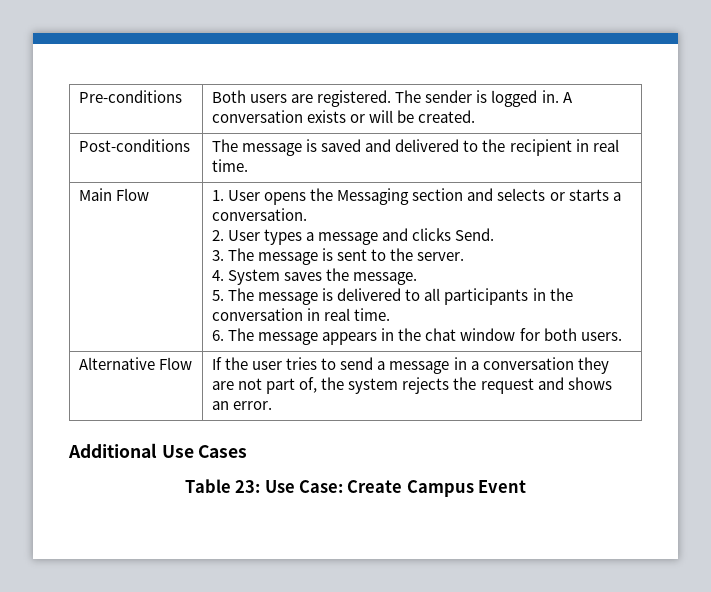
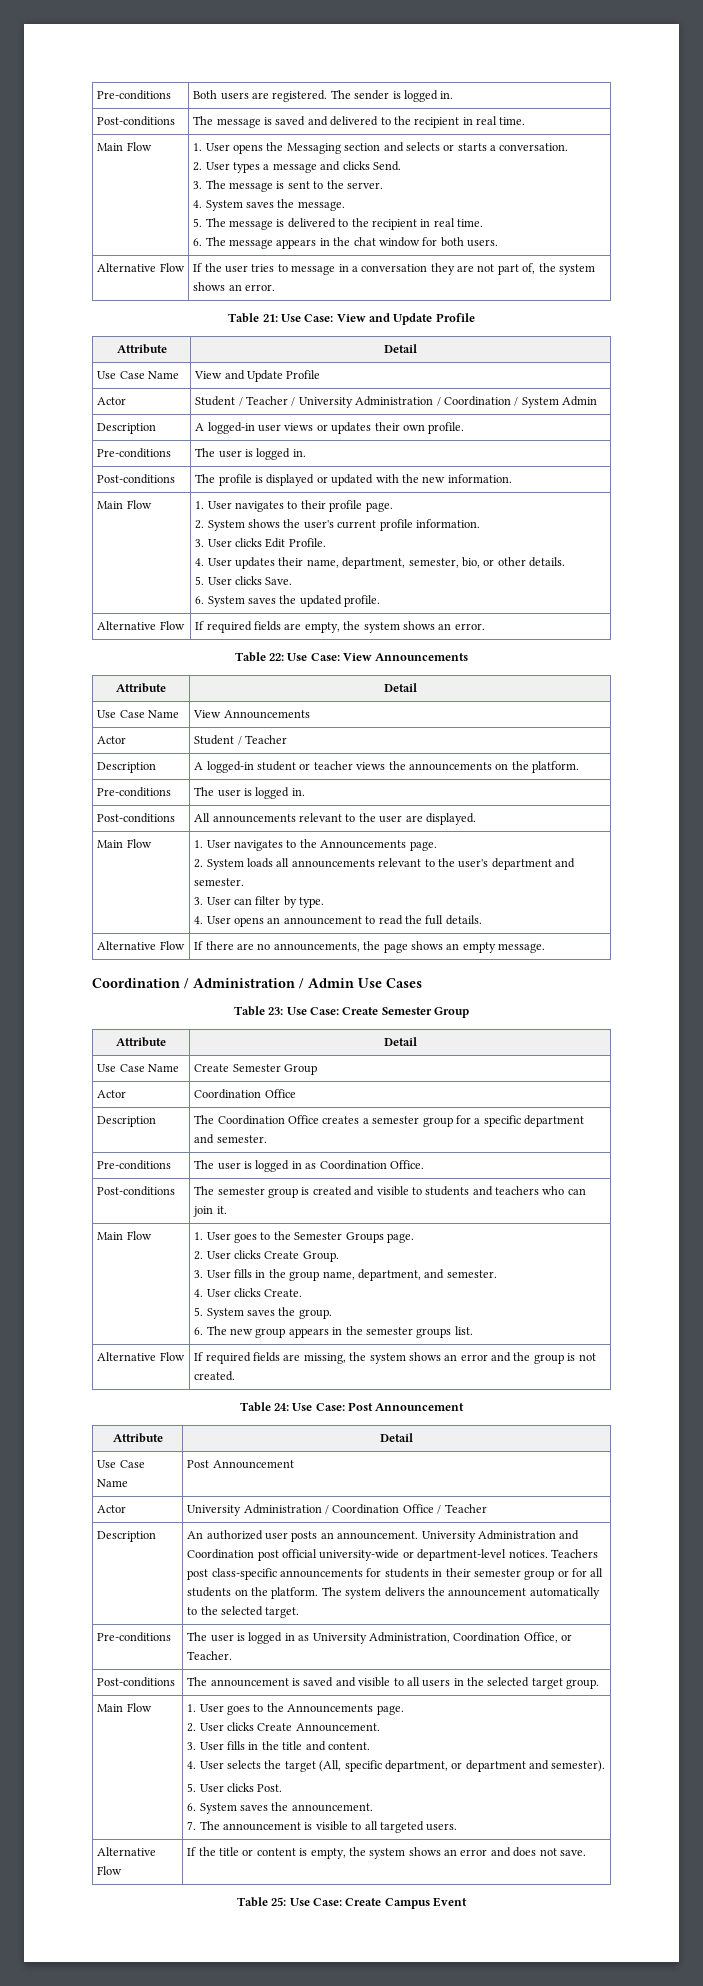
- Pre-conditions | Both users are registered. The sender is logged in. A conversation exists or will be created.
+ Pre-conditions | Both users are registered. The sender is logged in.
- 5. The message is delivered to all participants in the conversation in real time.
+ 5. The message is delivered to the recipient in real time.
- Alternative Flow | If the user tries to send a message in a conversation they are not part of, the system rejects the request and shows an error.
- Additional Use Cases
+ Alternative Flow | If the user tries to message in a conversation they are not part of, the system shows an error.
+ Table 21: Use Case: View and Update Profile
+ Attribute | Detail
+ Use Case Name | View and Update Profile
+ Actor | Student / Teacher / University Administration / Coordination / System Admin
+ Description | A logged-in user views or updates their own profile.
+ Pre-conditions | The user is logged in.
+ Post-conditions | The profile is displayed or updated with the new information.
+ Main Flow | 1. User navigates to their profile page.
+ 2. System shows the user's current profile information.
+ 3. User clicks Edit Profile.
+ 4. User updates their name, department, semester, bio, or other details.
+ 5. User clicks Save.
+ 6. System saves the updated profile.
+ Alternative Flow | If required fields are empty, the system shows an error.
+ Table 22: Use Case: View Announcements
+ Attribute | Detail
+ Use Case Name | View Announcements
+ Actor | Student / Teacher
+ Description | A logged-in student or teacher views the announcements on the platform.
+ Pre-conditions | The user is logged in.
+ Post-conditions | All announcements relevant to the user are displayed.
+ Main Flow | 1. User navigates to the Announcements page.
+ 2. System loads all announcements relevant to the user's department and semester.
+ 3. User can filter by type.
+ 4. User opens an announcement to read the full details.
+ Alternative Flow | If there are no announcements, the page shows an empty message.
+ Coordination / Administration / Admin Use Cases
- Table 23: Use Case: Create Campus Event
+ Table 23: Use Case: Create Semester Group
+ Attribute | Detail
+ Use Case Name | Create Semester Group
+ Actor | Coordination Office
+ Description | The Coordination Office creates a semester group for a specific department and semester.
+ Pre-conditions | The user is logged in as Coordination Office.
+ Post-conditions | The semester group is created and visible to students and teachers who can join it.
+ Main Flow | 1. User goes to the Semester Groups page.
+ 2. User clicks Create Group.
+ 3. User fills in the group name, department, and semester.
+ 4. User clicks Create.
+ 5. System saves the group.
+ 6. The new group appears in the semester groups list.
+ Alternative Flow | If required fields are missing, the system shows an error and the group is not created.
+ Table 24: Use Case: Post Announcement
+ Attribute | Detail
+ Use Case Name | Post Announcement
+ Actor | University Administration / Coordination Office / Teacher
+ Description | An authorized user posts an announcement. University Administration and Coordination post official university-wide or department-level notices. Teachers post class-specific announcements for students in their semester group or for all students on the platform. The system delivers the announcement automatically to the selected target.
+ Pre-conditions | The user is logged in as University Administration, Coordination Office, or Teacher.
+ Post-conditions | The announcement is saved and visible to all users in the selected target group.
+ Main Flow | 1. User goes to the Announcements page.
+ 2. User clicks Create Announcement.
+ 3. User fills in the title and content.
+ 4. User selects the target (All, specific department, or department and semester).
+ 5. User clicks Post.
+ 6. System saves the announcement.
+ 7. The announcement is visible to all targeted users.
+ Alternative Flow | If the title or content is empty, the system shows an error and does not save.
+ Table 25: Use Case: Create Campus Event

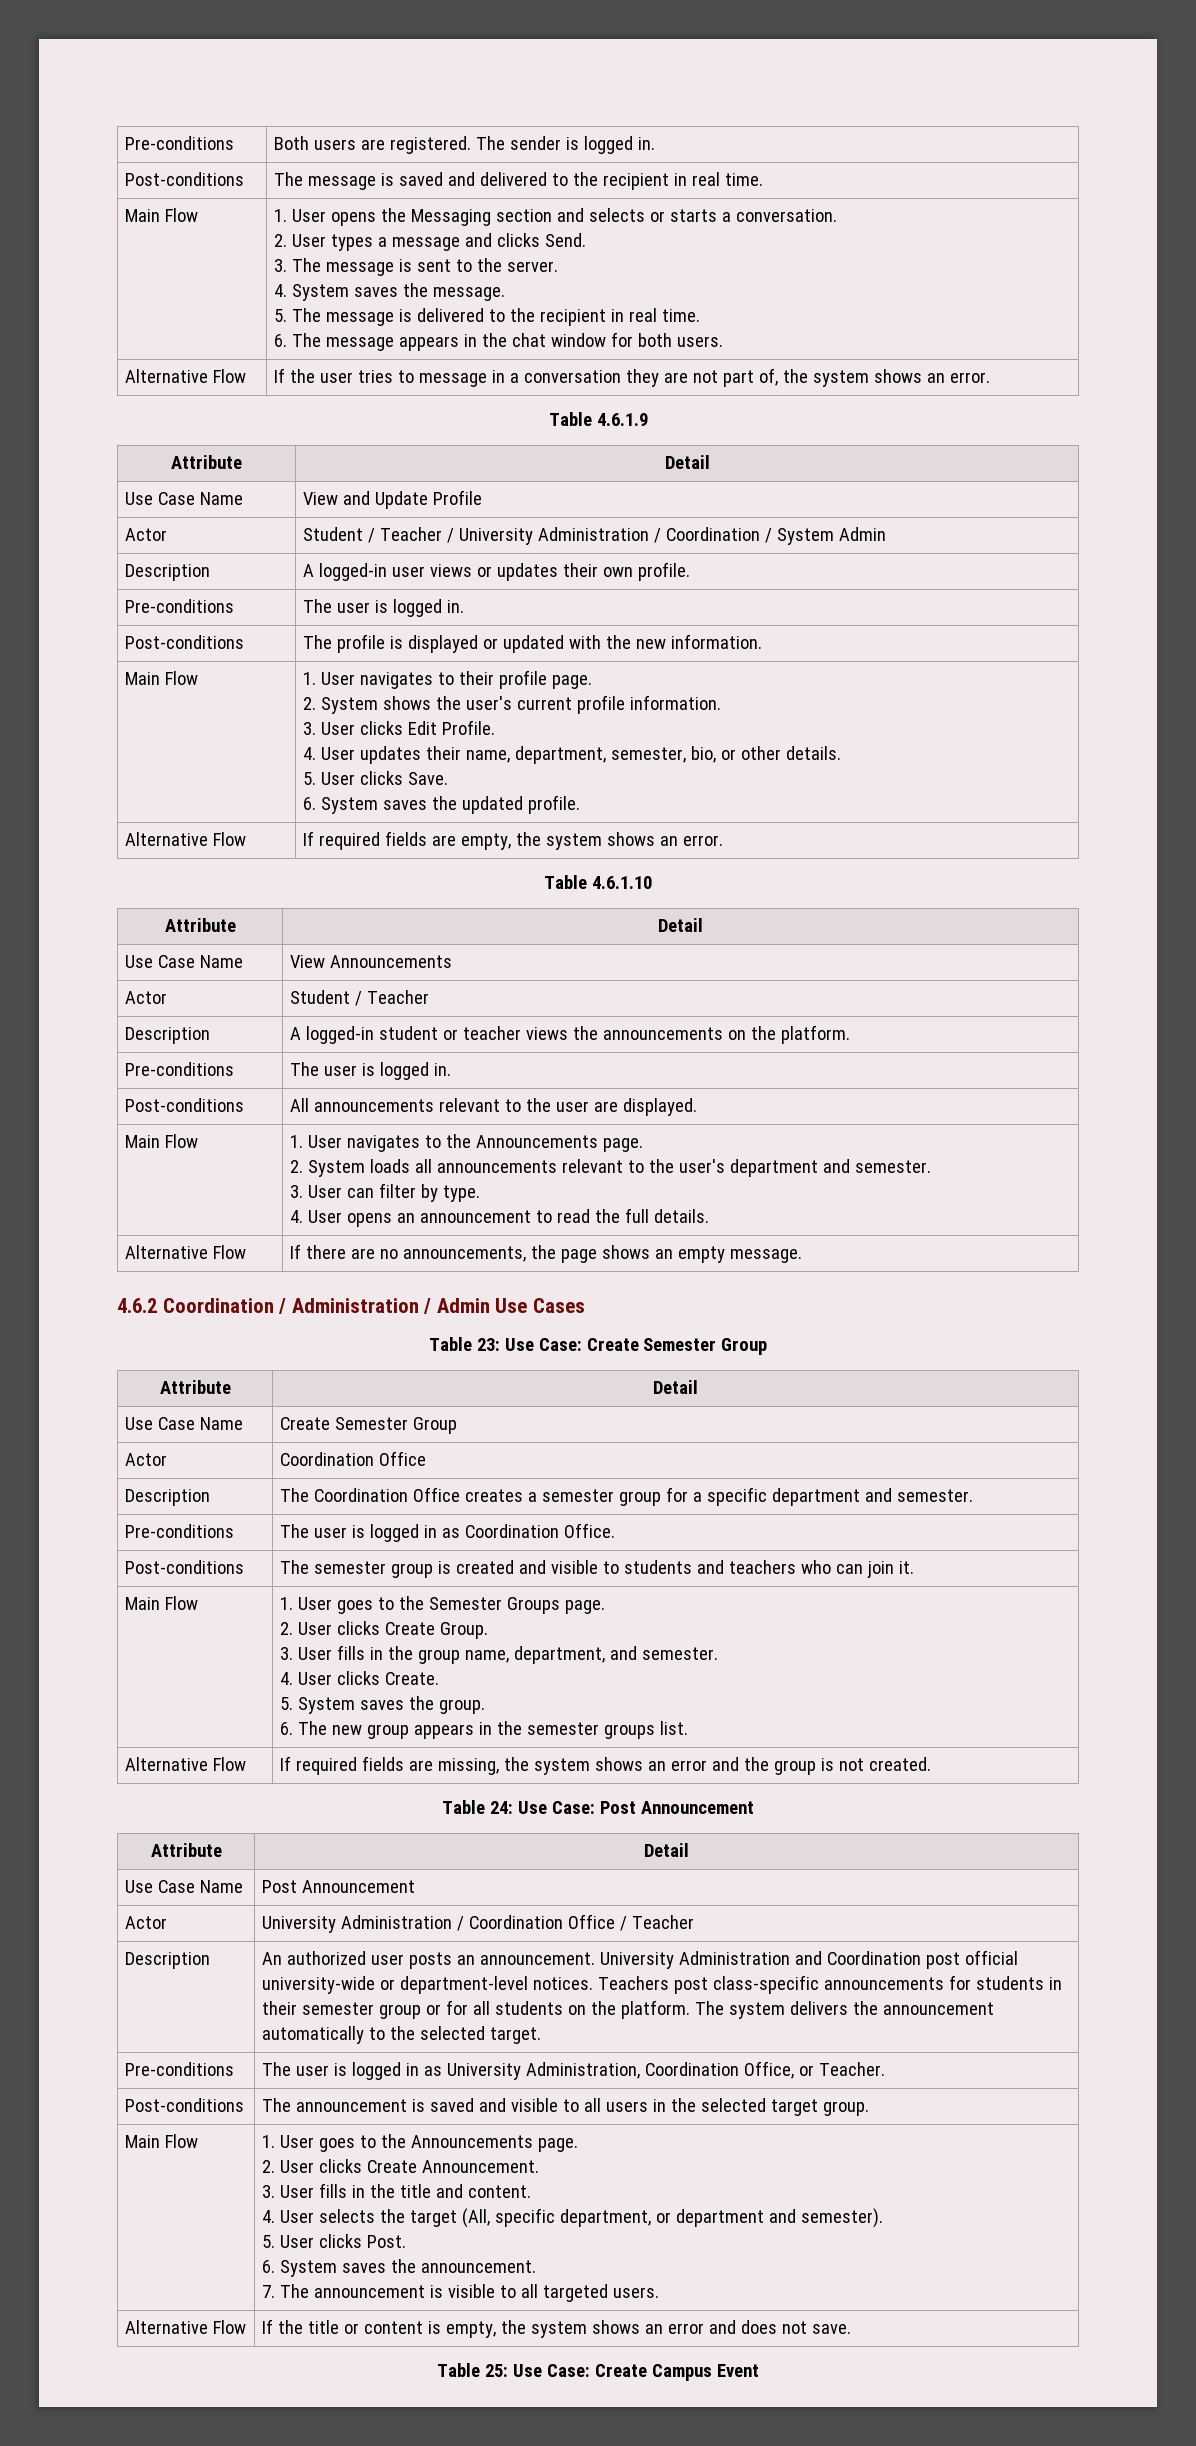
- Table 21: Use Case: View and Update Profile
+ Table 4.6.1.9
- Table 22: Use Case: View Announcements
+ Table 4.6.1.10
- Coordination / Administration / Admin Use Cases
+ 4.6.2 Coordination / Administration / Admin Use Cases

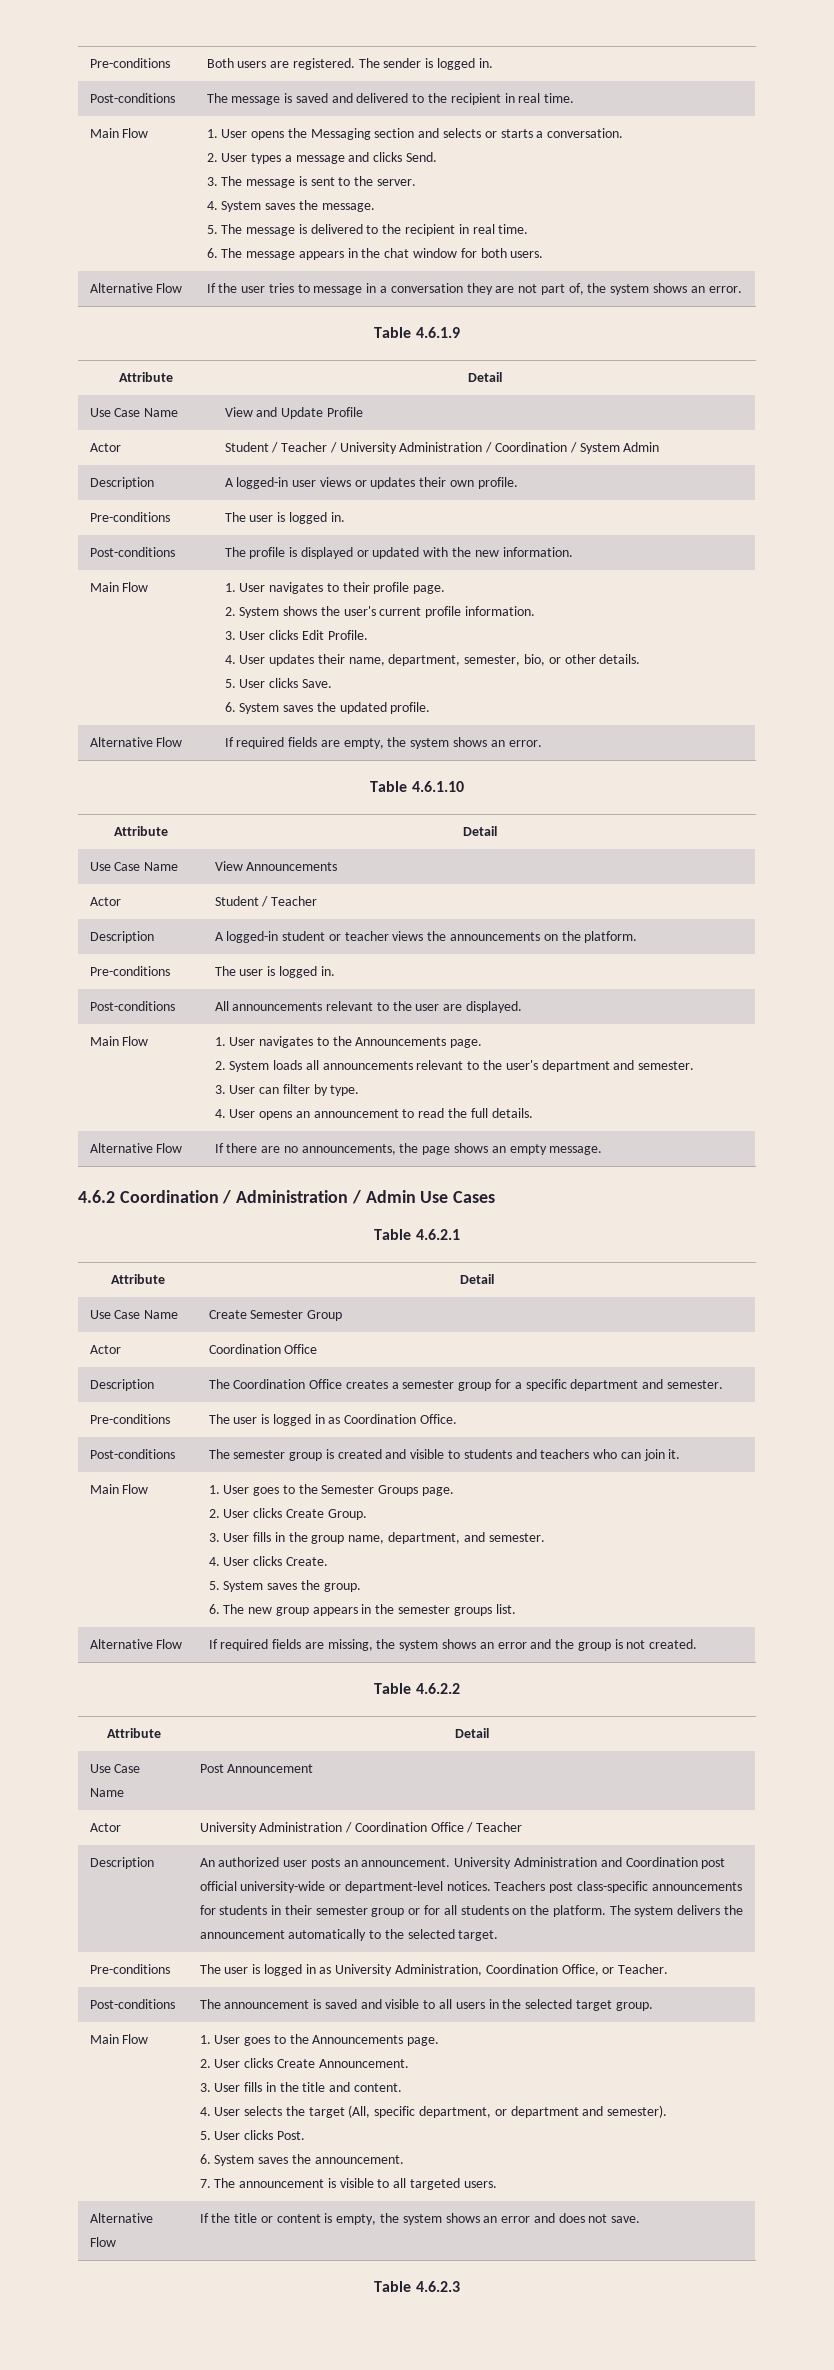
- Table 23: Use Case: Create Semester Group
+ Table 4.6.2.1
- Table 24: Use Case: Post Announcement
+ Table 4.6.2.2
- Table 25: Use Case: Create Campus Event
+ Table 4.6.2.3

